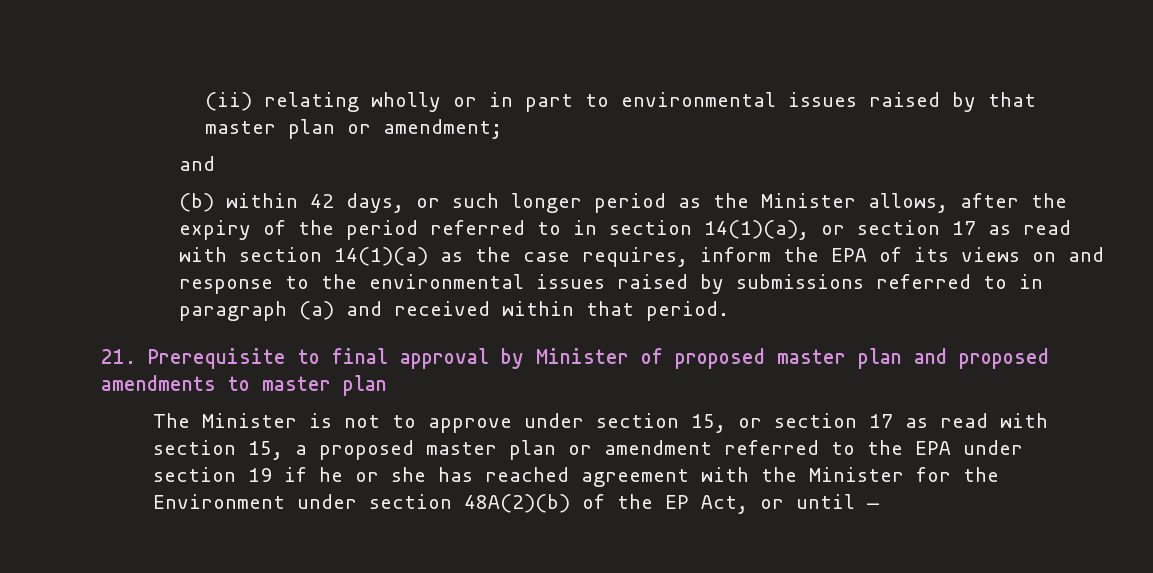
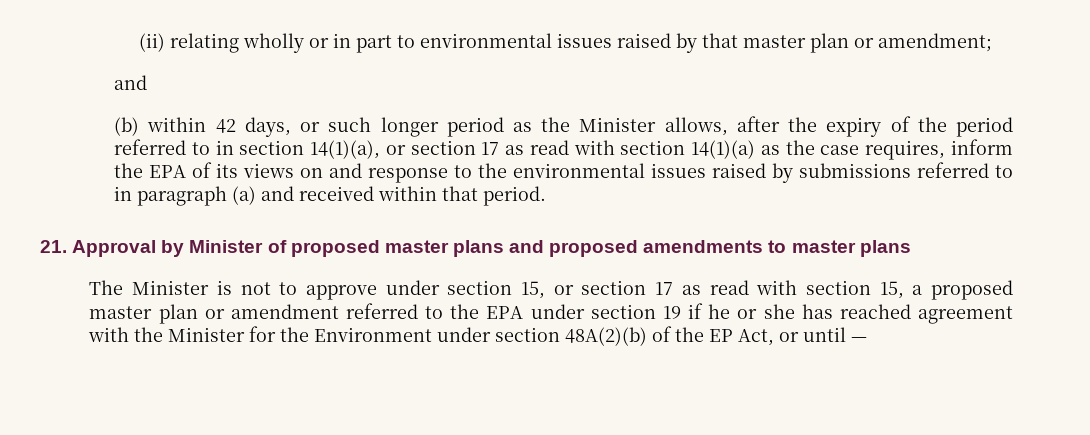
- 21. Prerequisite to final approval by Minister of proposed master plan and proposed amendments to master plan
+ 21. Approval by Minister of proposed master plans and proposed amendments to master plans

